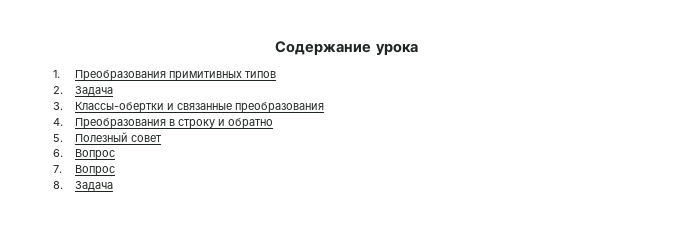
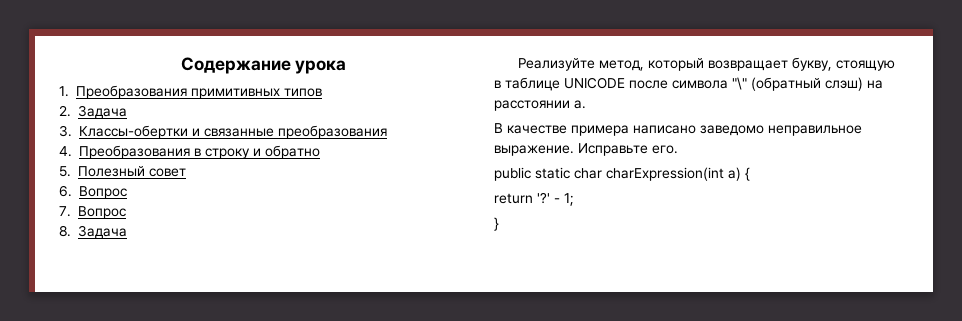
+ Реализуйте метод, который возвращает букву, стоящую в таблице UNICODE после символа "\" (обратный слэш) на расстоянии a.
+ В качестве примера написано заведомо неправильное выражение. Исправьте его.
+ public static char charExpression(int a) {
+ return '?' - 1;
+ }

